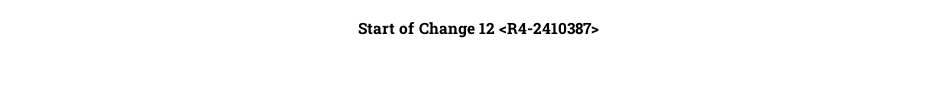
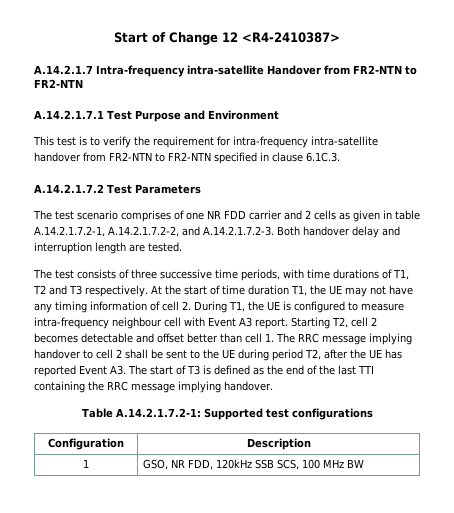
+ A.14.2.1.7 Intra-frequency intra-satellite Handover from FR2-NTN to FR2-NTN
+ A.14.2.1.7.1 Test Purpose and Environment
+ This test is to verify the requirement for intra-frequency intra-satellite handover from FR2-NTN to FR2-NTN specified in clause 6.1C.3.
+ A.14.2.1.7.2 Test Parameters
+ The test scenario comprises of one NR FDD carrier and 2 cells as given in table A.14.2.1.7.2-1, A.14.2.1.7.2-2, and A.14.2.1.7.2-3. Both handover delay and interruption length are tested.
+ The test consists of three successive time periods, with time durations of T1, T2 and T3 respectively. At the start of time duration T1, the UE may not have any timing information of cell 2. During T1, the UE is configured to measure intra-frequency neighbour cell with Event A3 report. Starting T2, cell 2 becomes detectable and offset better than cell 1. The RRC message implying handover to cell 2 shall be sent to the UE during period T2, after the UE has reported Event A3. The start of T3 is defined as the end of the last TTI containing the RRC message implying handover.
+ Table A.14.2.1.7.2-1: Supported test configurations
+ Configuration | Description
+ 1 | GSO, NR FDD, 120kHz SSB SCS, 100 MHz BW

